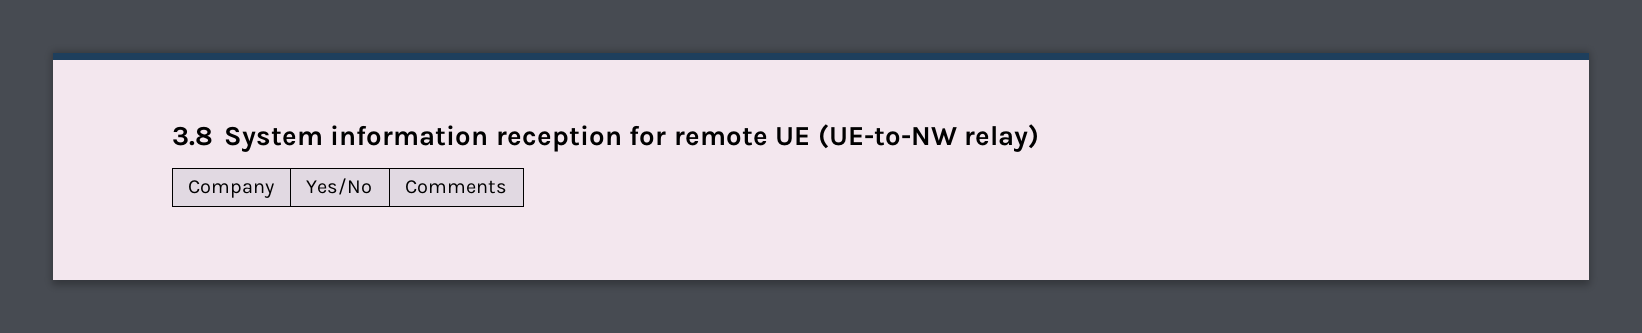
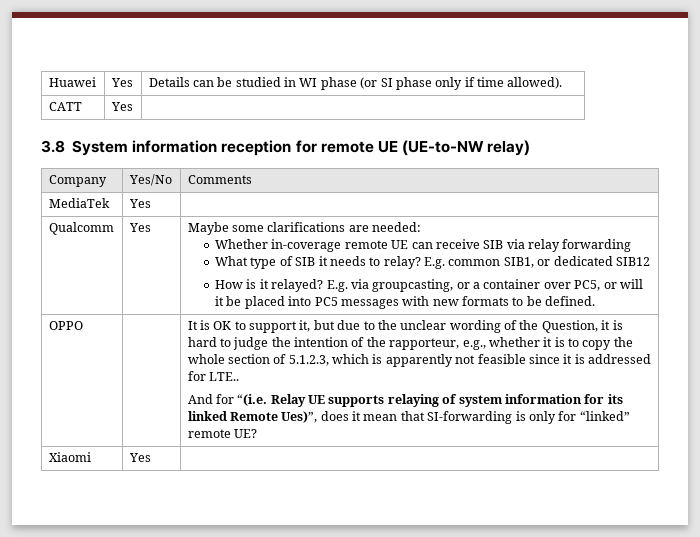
+ Huawei | Yes | Details can be studied in WI phase (or SI phase only if time allowed).
+ CATT | Yes |
+ MediaTek | Yes |
+ Qualcomm | Yes | Maybe some clarifications are needed:
+ Whether in-coverage remote UE can receive SIB via relay forwarding
+ What type of SIB it needs to relay? E.g. common SIB1, or dedicated SIB12
+ How is it relayed? E.g. via groupcasting, or a container over PC5, or will it be placed into PC5 messages with new formats to be defined.
+ OPPO | | It is OK to support it, but due to the unclear wording of the Question, it is hard to judge the intention of the rapporteur, e.g., whether it is to copy the whole section of 5.1.2.3, which is apparently not feasible since it is addressed for LTE..
+ And for “(i.e. Relay UE supports relaying of system information for its linked Remote Ues)”, does it mean that SI-forwarding is only for “linked” remote UE?
+ Xiaomi | Yes |

